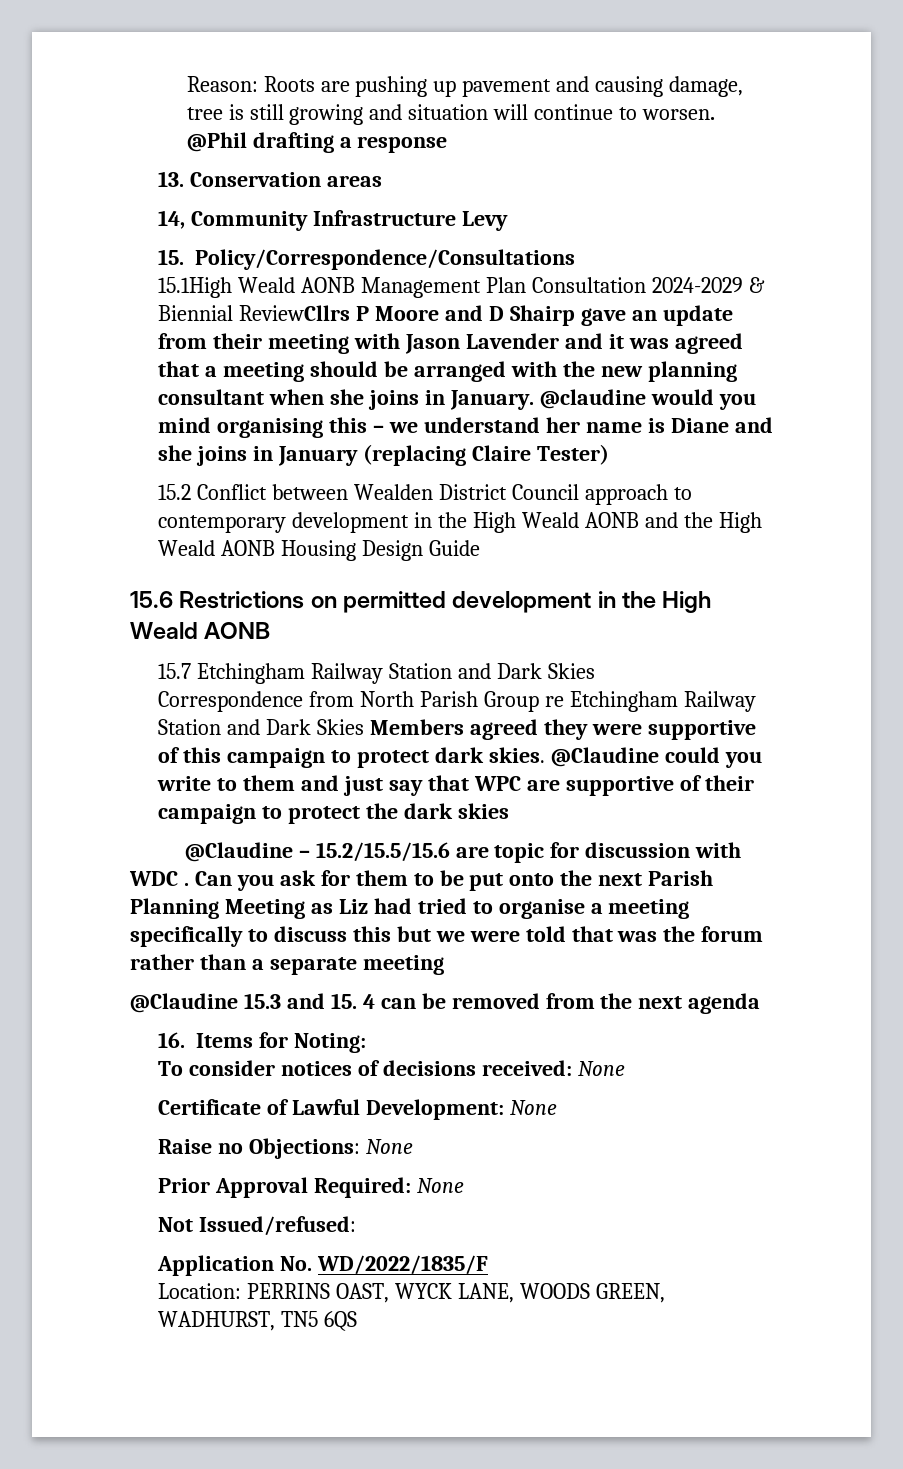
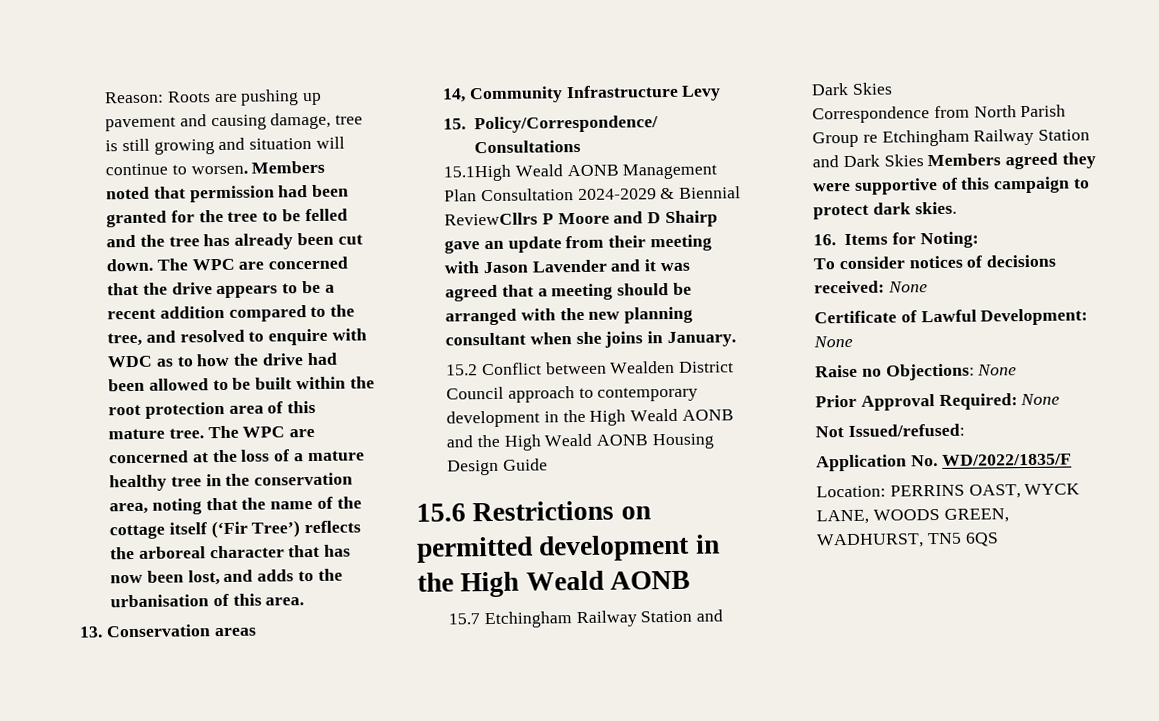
- @Phil drafting a response
+ Members noted that permission had been granted for the tree to be felled and the tree has already been cut down. The WPC are concerned that the drive appears to be a recent addition compared to the tree, and resolved to enquire with WDC as to how the drive had been allowed to be built within the root protection area of this mature tree. The WPC are concerned at the loss of a mature healthy tree in the conservation area, noting that the name of the cottage itself (‘Fir Tree’) reflects the arboreal character that has now been lost, and adds to the urbanisation of this area.
- @claudine would you mind organising this – we understand her name is Diane and she joins in January (replacing Claire Tester)
- @Claudine could you write to them and just say that WPC are supportive of their campaign to protect the dark skies
- @Claudine – 15.2/15.5/15.6 are topic for discussion with WDC . Can you ask for them to be put onto the next Parish Planning Meeting as Liz had tried to organise a meeting specifically to discuss this but we were told that was the forum rather than a separate meeting
- @Claudine 15.3 and 15. 4 can be removed from the next agenda

